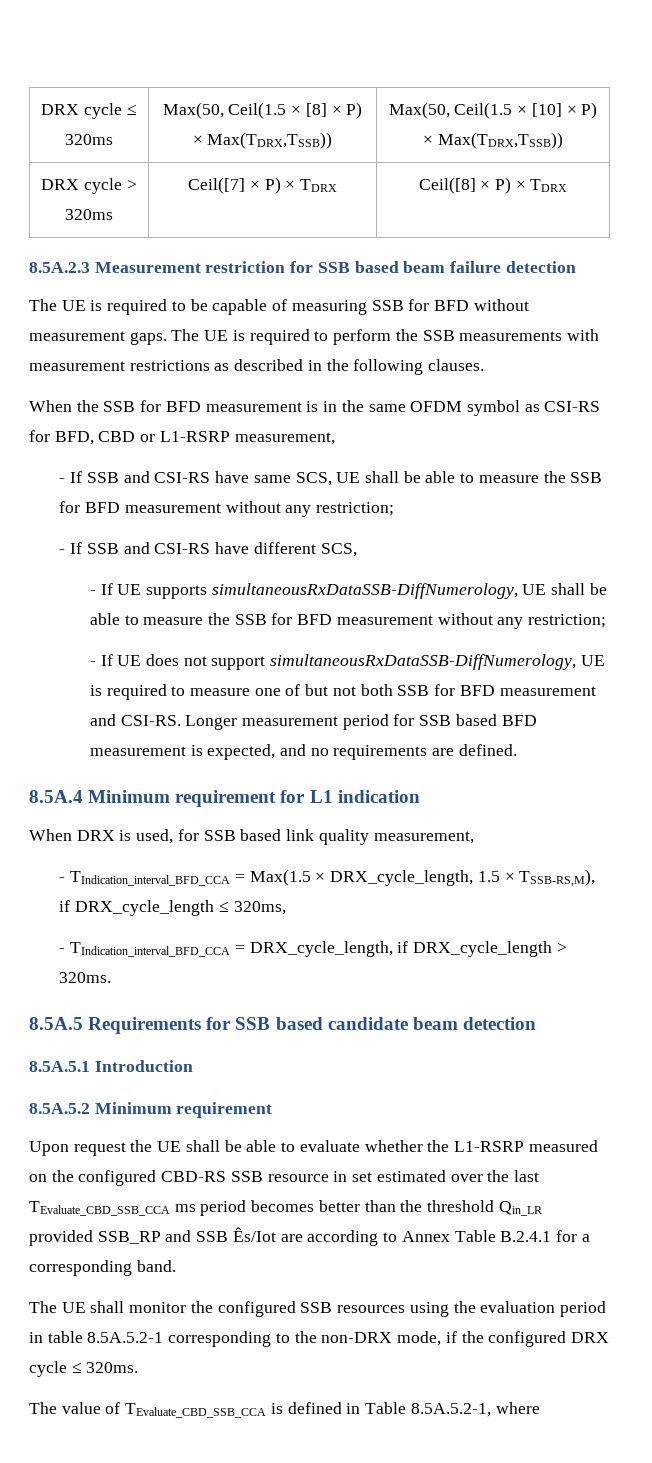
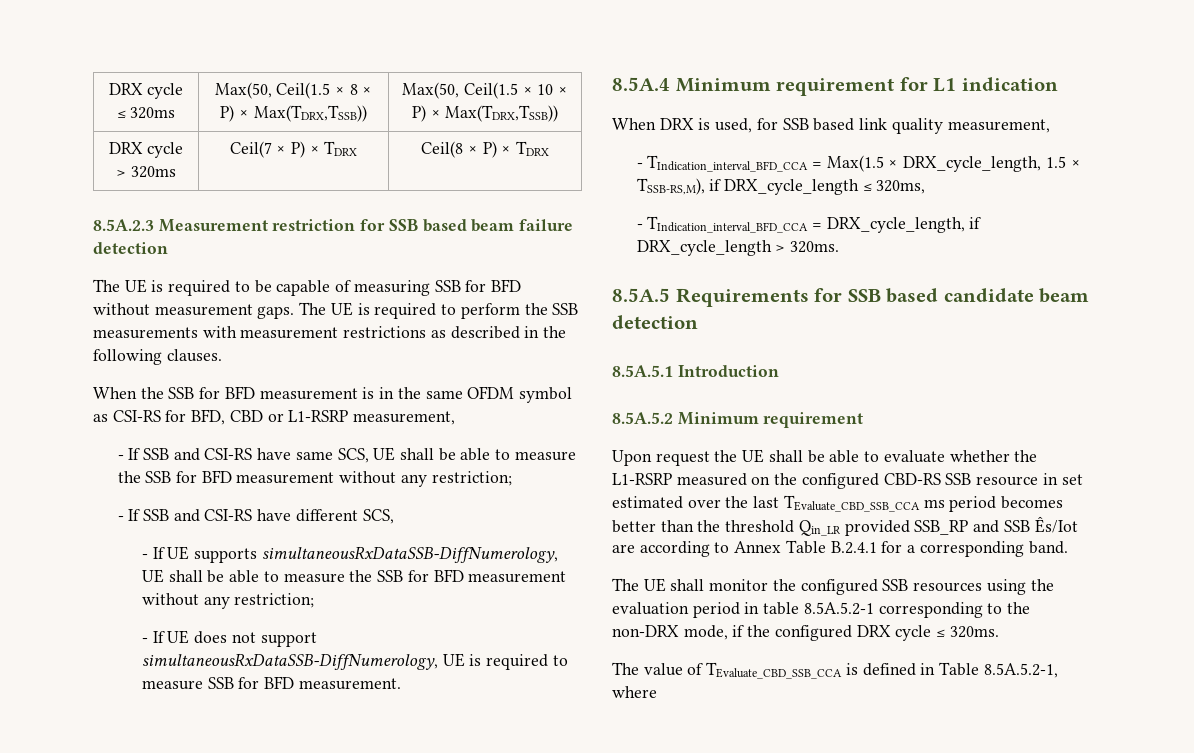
- DRX cycle ≤ 320ms | Max(50, Ceil(1.5 × [8] × P) × Max(TDRX,TSSB)) | Max(50, Ceil(1.5 × [10] × P) × Max(TDRX,TSSB))
+ DRX cycle ≤ 320ms | Max(50, Ceil(1.5 × 8 × P) × Max(TDRX,TSSB)) | Max(50, Ceil(1.5 × 10 × P) × Max(TDRX,TSSB))
- DRX cycle > 320ms | Ceil([7] × P) × TDRX | Ceil([8] × P) × TDRX
+ DRX cycle > 320ms | Ceil(7 × P) × TDRX | Ceil(8 × P) × TDRX
- - If UE does not support simultaneousRxDataSSB-DiffNumerology, UE is required to measure one of but not both SSB for BFD measurement and CSI-RS. Longer measurement period for SSB based BFD measurement is expected, and no requirements are defined.
+ - If UE does not support simultaneousRxDataSSB-DiffNumerology, UE is required to measure SSB for BFD measurement.

